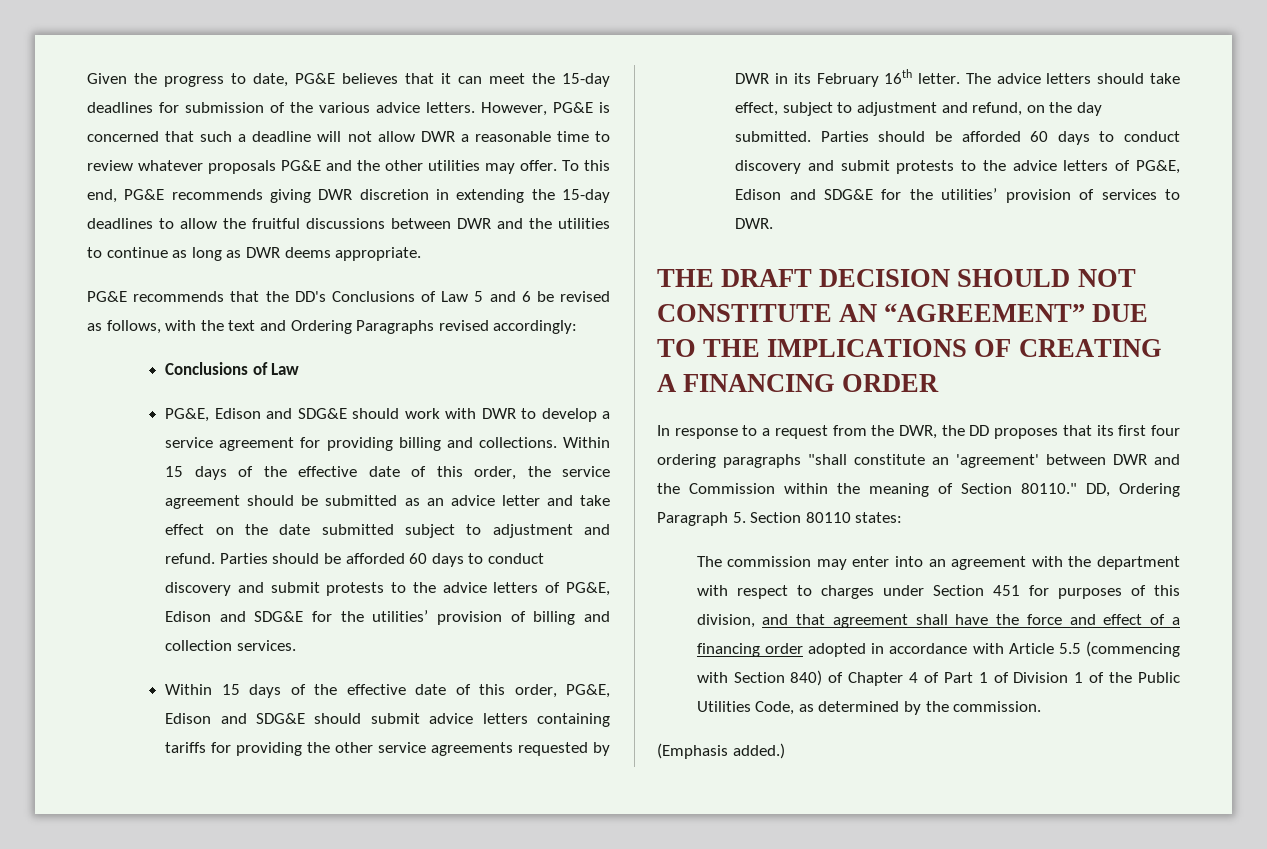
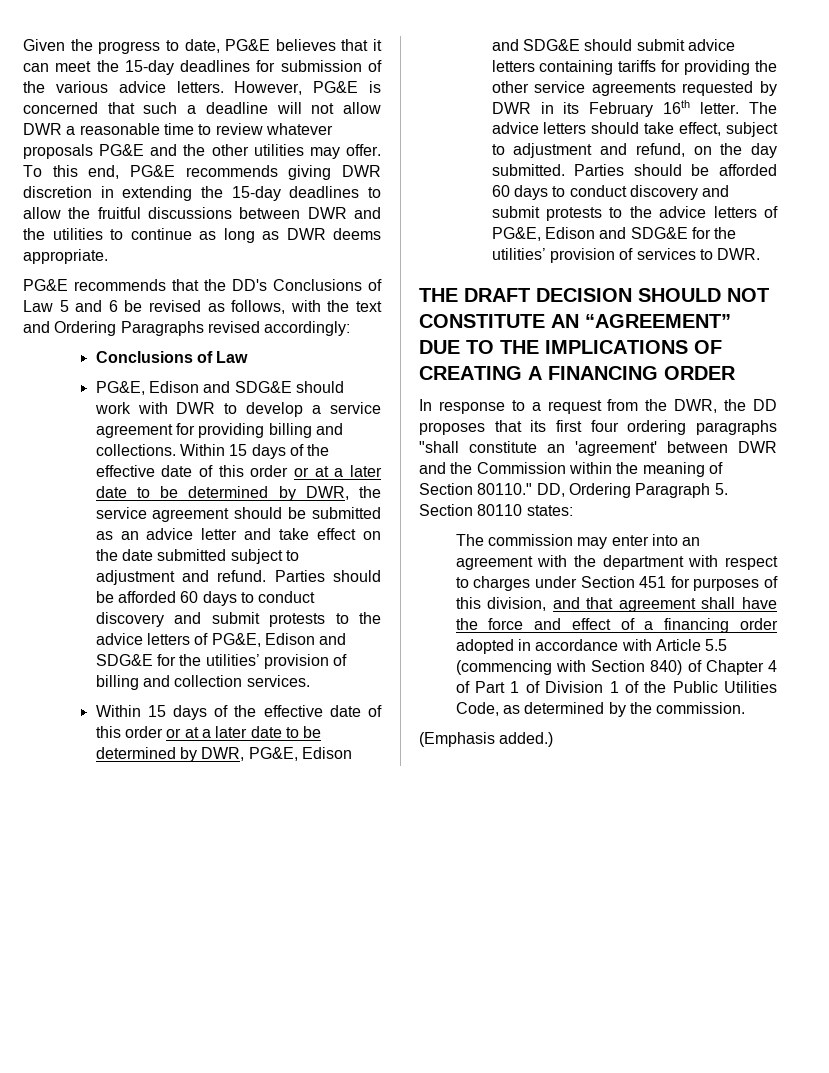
- Within 15 days of the effective date of this order, the service agreement should be submitted as an advice letter and take effect on the date submitted subject to adjustment and refund.
+ Within 15 days of the effective date of this order or at a later date to be determined by DWR, the service agreement should be submitted as an advice letter and take effect on the date submitted subject to adjustment and refund.
- Within 15 days of the effective date of this order, PG&E, Edison and SDG&E should submit advice letters containing tariffs for providing the other service agreements requested by DWR in its February 16th letter.
+ Within 15 days of the effective date of this order or at a later date to be determined by DWR, PG&E, Edison and SDG&E should submit advice letters containing tariffs for providing the other service agreements requested by DWR in its February 16th letter.

